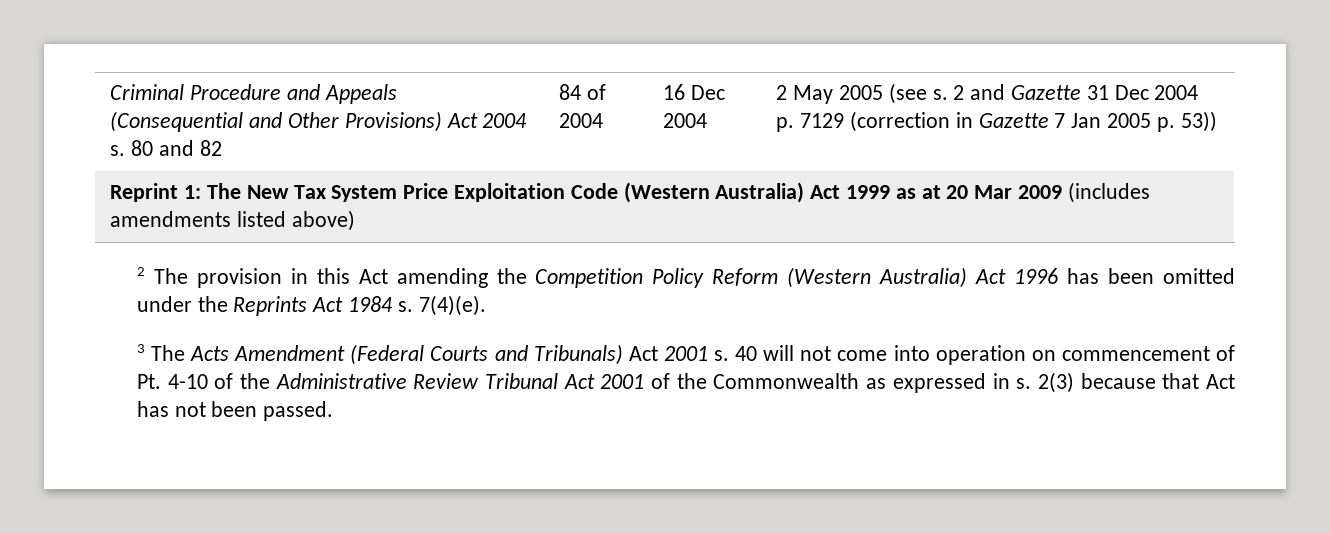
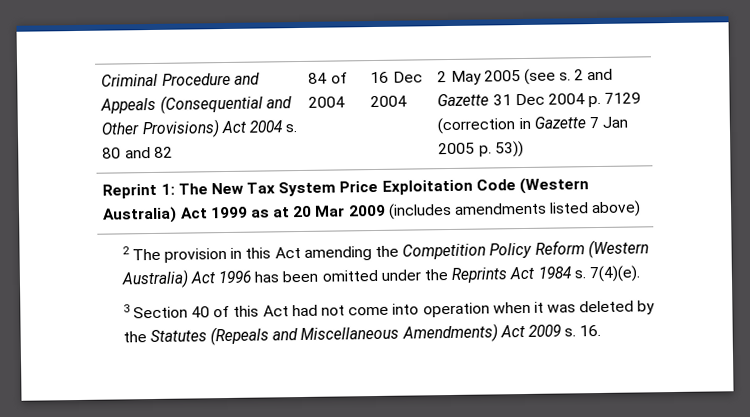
- 3 The Acts Amendment (Federal Courts and Tribunals) Act 2001 s. 40 will not come into operation on commencement of Pt. 4-10 of the Administrative Review Tribunal Act 2001 of the Commonwealth as expressed in s. 2(3) because that Act has not been passed.
+ 3 Section 40 of this Act had not come into operation when it was deleted by the Statutes (Repeals and Miscellaneous Amendments) Act 2009 s. 16.

